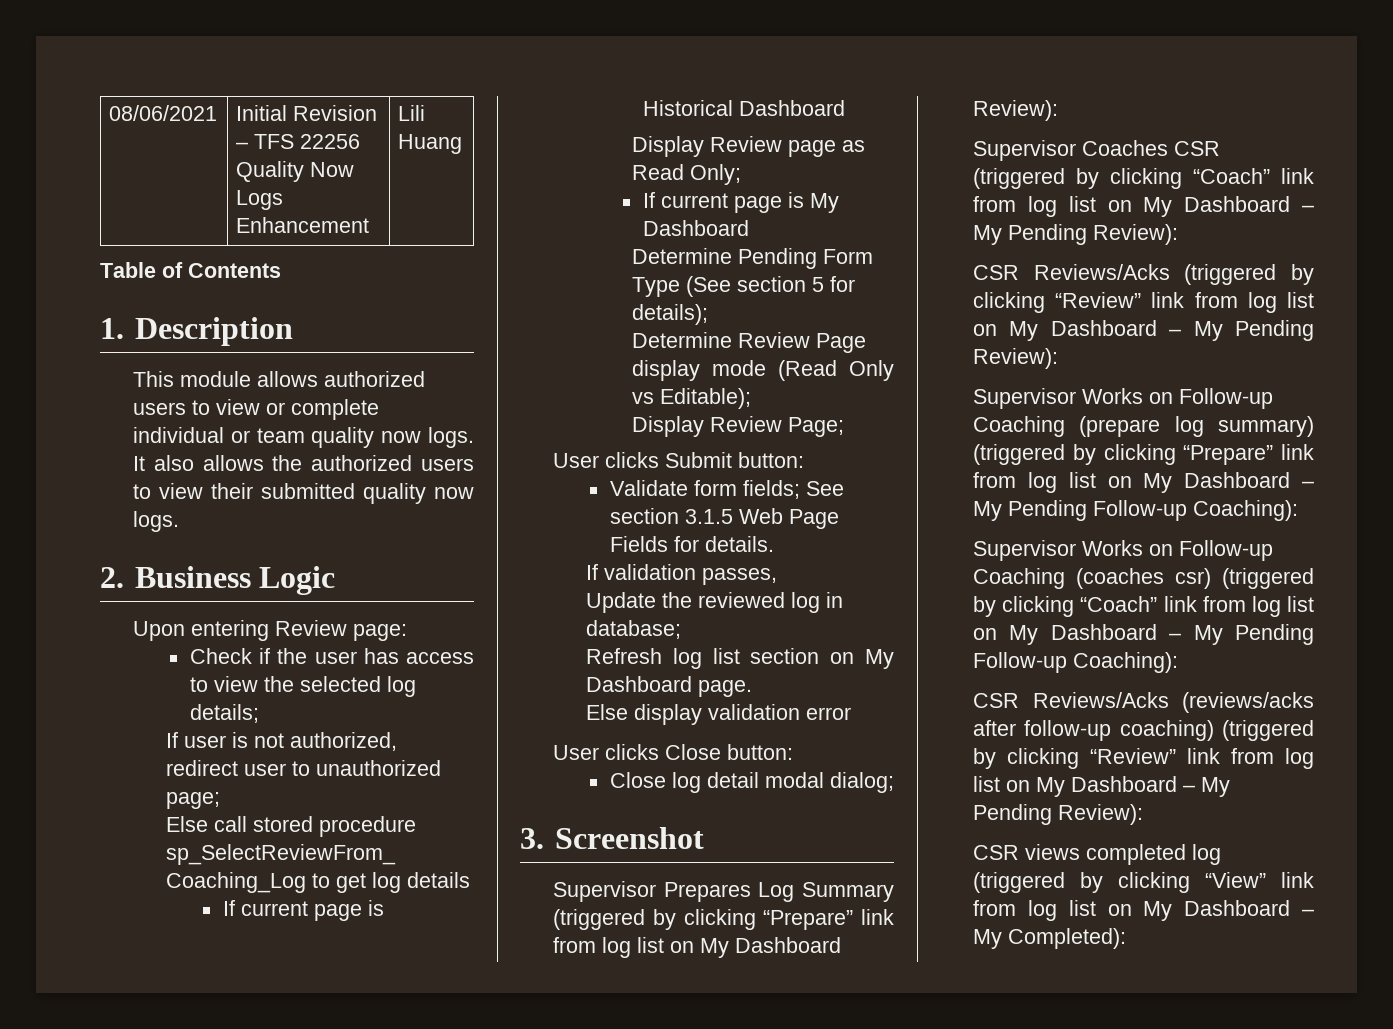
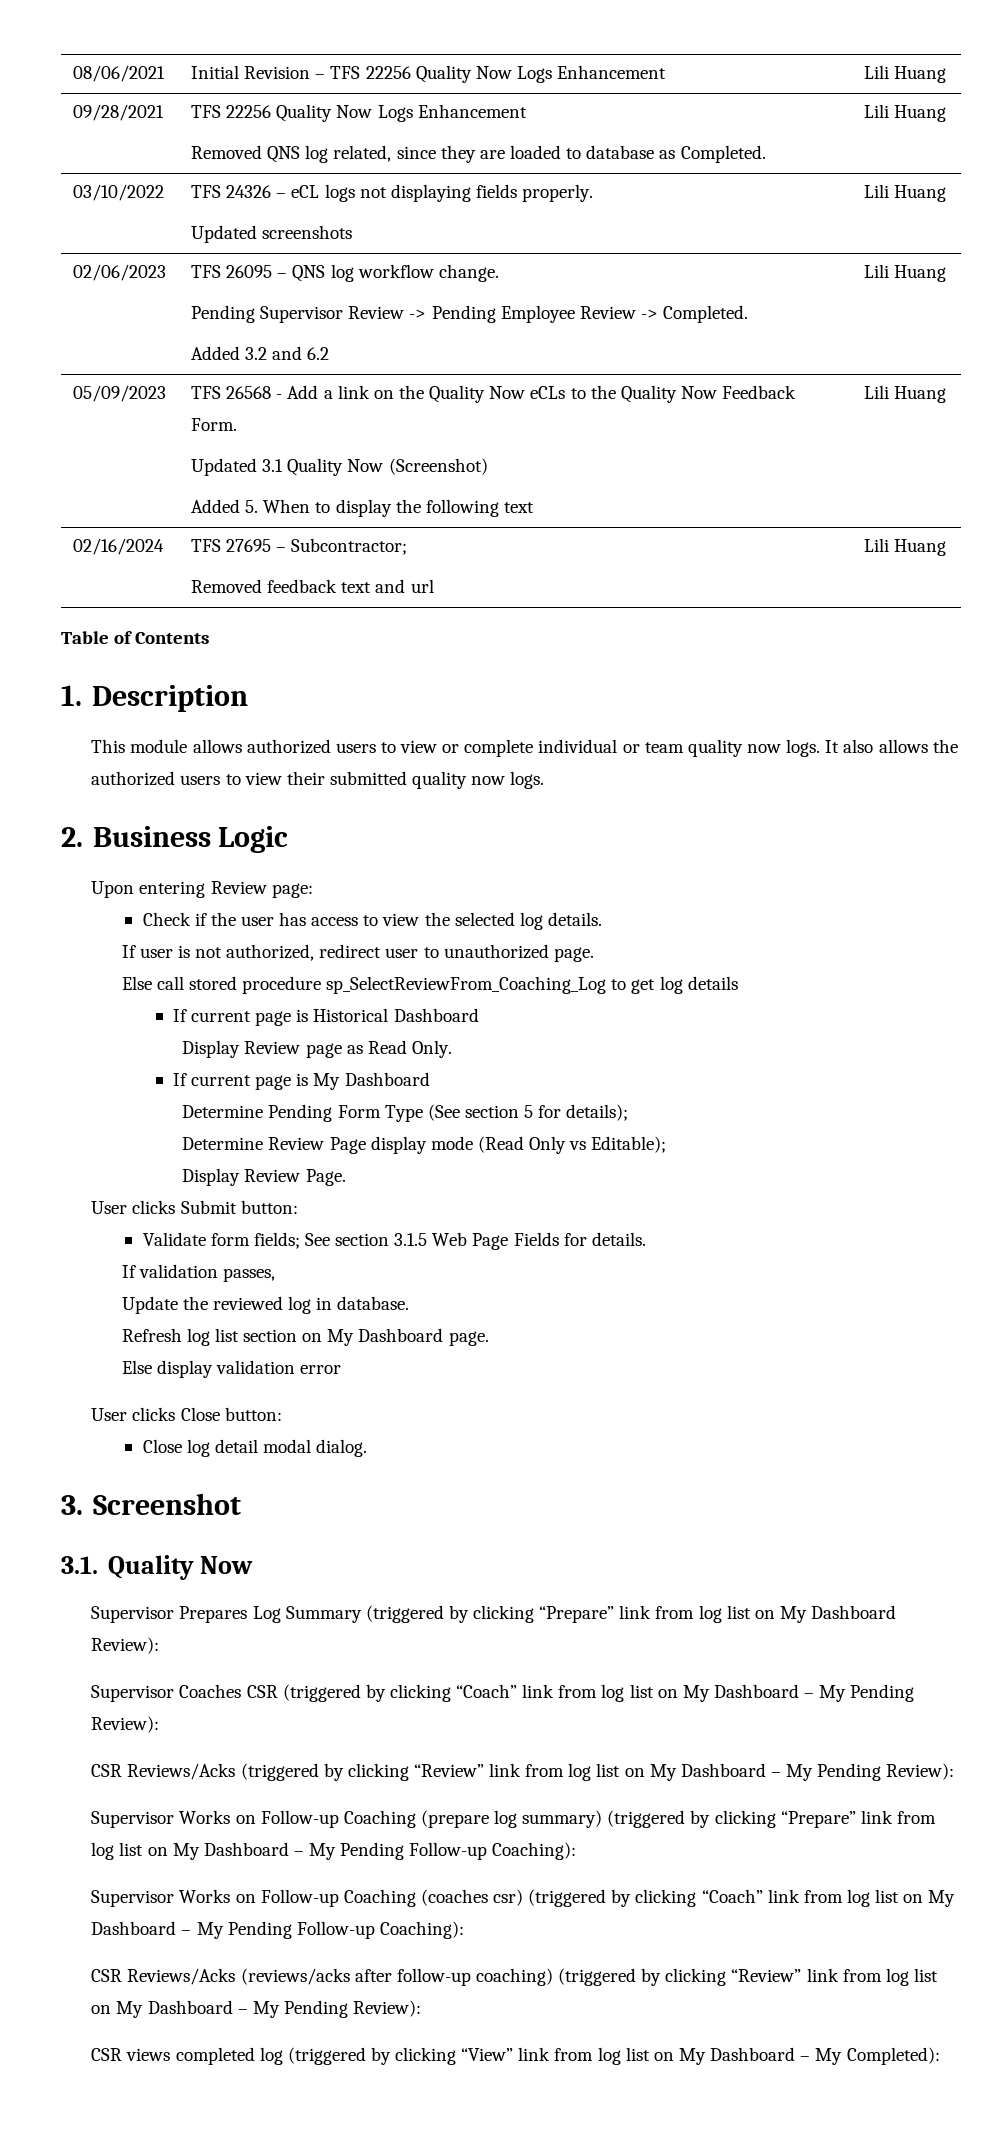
+ 09/28/2021 | TFS 22256 Quality Now Logs Enhancement
+ Removed QNS log related, since they are loaded to database as Completed. | Lili Huang
+ 03/10/2022 | TFS 24326 – eCL logs not displaying fields properly.
+ Updated screenshots | Lili Huang
+ 02/06/2023 | TFS 26095 – QNS log workflow change.
+ Pending Supervisor Review -> Pending Employee Review -> Completed.
+ Added 3.2 and 6.2 | Lili Huang
+ 05/09/2023 | TFS 26568 - Add a link on the Quality Now eCLs to the Quality Now Feedback Form.
+ Updated 3.1 Quality Now (Screenshot)
+ Added 5. When to display the following text | Lili Huang
+ 02/16/2024 | TFS 27695 – Subcontractor;
+ Removed feedback text and url | Lili Huang
- Check if the user has access to view the selected log details;
+ Check if the user has access to view the selected log details.
- If user is not authorized, redirect user to unauthorized page;
+ If user is not authorized, redirect user to unauthorized page.
- Display Review page as Read Only;
+ Display Review page as Read Only.
- Display Review Page;
+ Display Review Page.
- Update the reviewed log in database;
+ Update the reviewed log in database.
- Close log detail modal dialog;
+ Close log detail modal dialog.
+ 3.1. Quality Now

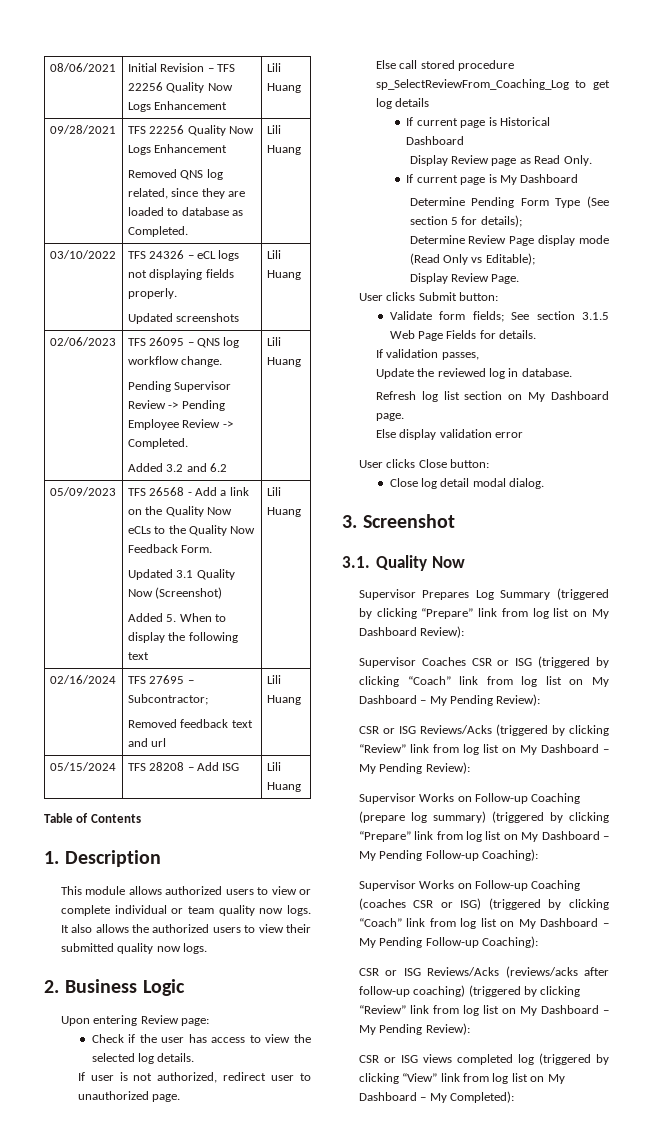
+ 05/15/2024 | TFS 28208 – Add ISG | Lili Huang
- Supervisor Coaches CSR (triggered by clicking “Coach” link from log list on My Dashboard – My Pending Review):
+ Supervisor Coaches CSR or ISG (triggered by clicking “Coach” link from log list on My Dashboard – My Pending Review):
- CSR Reviews/Acks (triggered by clicking “Review” link from log list on My Dashboard – My Pending Review):
+ CSR or ISG Reviews/Acks (triggered by clicking “Review” link from log list on My Dashboard – My Pending Review):
- Supervisor Works on Follow-up Coaching (coaches csr) (triggered by clicking “Coach” link from log list on My Dashboard – My Pending Follow-up Coaching):
+ Supervisor Works on Follow-up Coaching (coaches CSR or ISG) (triggered by clicking “Coach” link from log list on My Dashboard – My Pending Follow-up Coaching):
- CSR Reviews/Acks (reviews/acks after follow-up coaching) (triggered by clicking “Review” link from log list on My Dashboard – My Pending Review):
+ CSR or ISG Reviews/Acks (reviews/acks after follow-up coaching) (triggered by clicking “Review” link from log list on My Dashboard – My Pending Review):
- CSR views completed log (triggered by clicking “View” link from log list on My Dashboard – My Completed):
+ CSR or ISG views completed log (triggered by clicking “View” link from log list on My Dashboard – My Completed):

